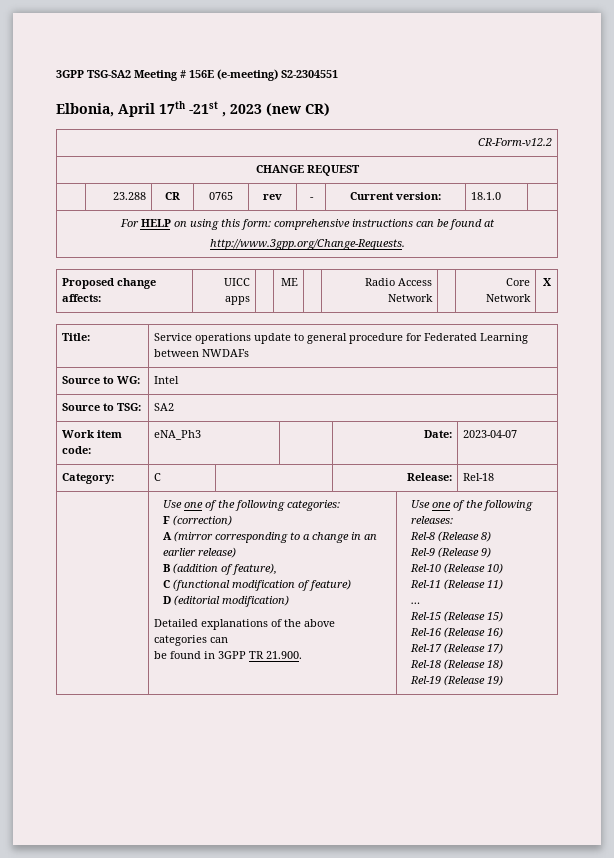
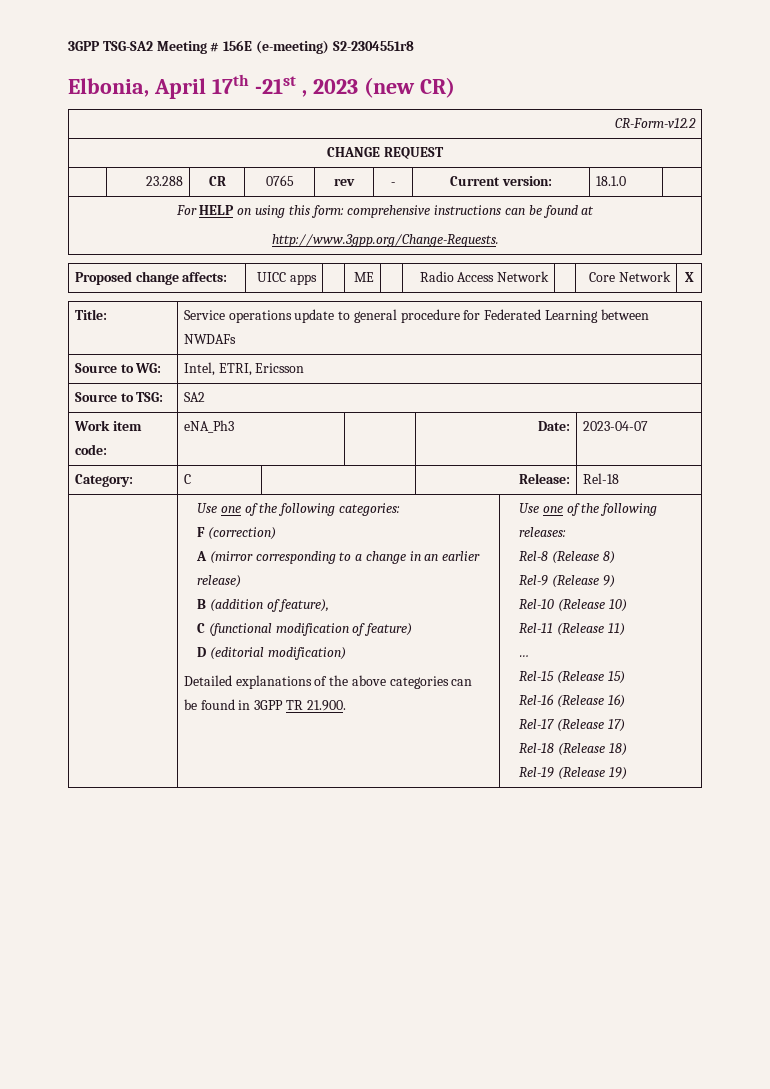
- 3GPP TSG-SA2 Meeting # 156E (e-meeting) S2-2304551
+ 3GPP TSG-SA2 Meeting # 156E (e-meeting) S2-2304551r8
- Source to WG: | Intel
+ Source to WG: | Intel, ETRI, Ericsson

